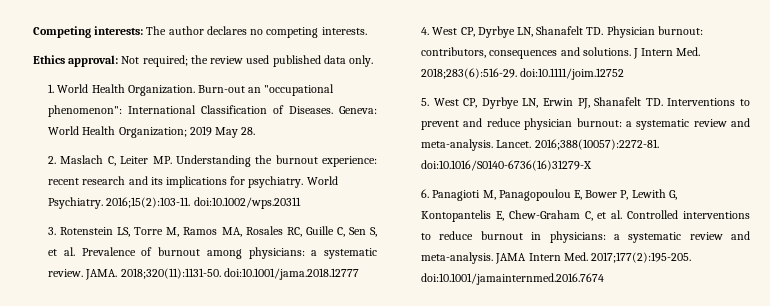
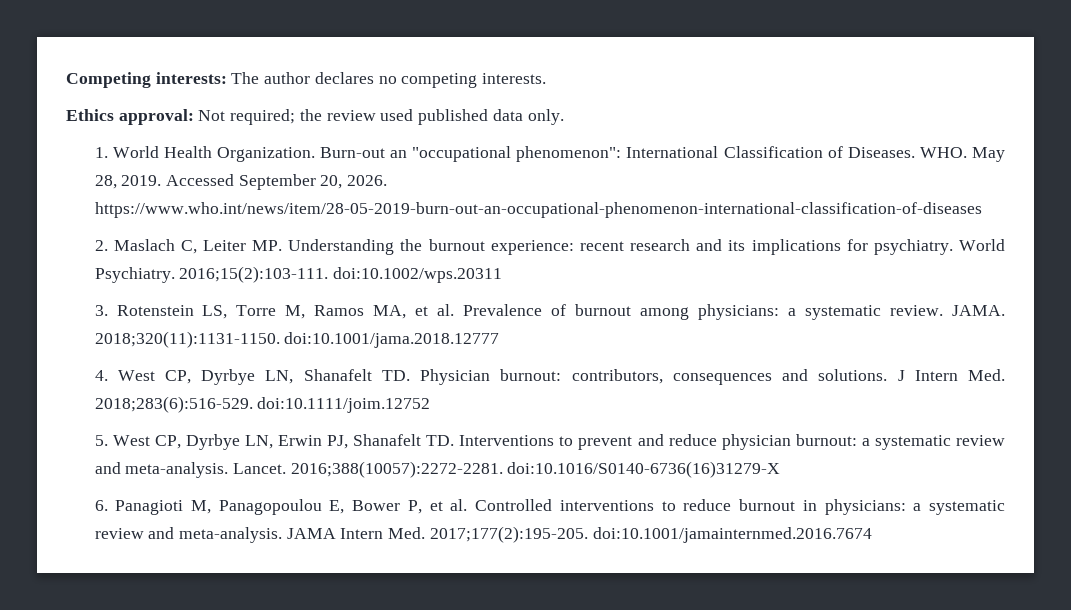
- Geneva: World Health Organization; 2019 May 28.
+ WHO. May 28, 2019. Accessed September 20, 2026. https://www.who.int/news/item/28-05-2019-burn-out-an-occupational-phenomenon-international-classification-of-diseases
- 2016;15(2):103-11. doi:10.1002/wps.20311
+ 2016;15(2):103-111. doi:10.1002/wps.20311
- 3. Rotenstein LS, Torre M, Ramos MA, Rosales RC, Guille C, Sen S, et al. Prevalence of burnout among physicians: a systematic review.
+ 3. Rotenstein LS, Torre M, Ramos MA, et al. Prevalence of burnout among physicians: a systematic review.
- 2018;320(11):1131-50. doi:10.1001/jama.2018.12777
+ 2018;320(11):1131-1150. doi:10.1001/jama.2018.12777
- J Intern Med. 2018;283(6):516-29. doi:10.1111/joim.12752
+ J Intern Med. 2018;283(6):516-529. doi:10.1111/joim.12752
- 2016;388(10057):2272-81. doi:10.1016/S0140-6736(16)31279-X
+ 2016;388(10057):2272-2281. doi:10.1016/S0140-6736(16)31279-X
- 6. Panagioti M, Panagopoulou E, Bower P, Lewith G, Kontopantelis E, Chew-Graham C, et al. Controlled interventions to reduce burnout in physicians: a systematic review and meta-analysis.
+ 6. Panagioti M, Panagopoulou E, Bower P, et al. Controlled interventions to reduce burnout in physicians: a systematic review and meta-analysis.

